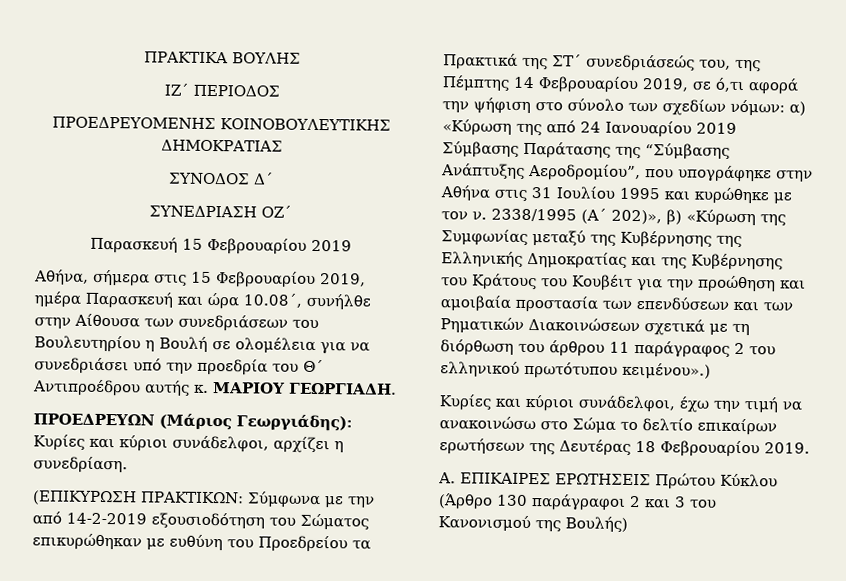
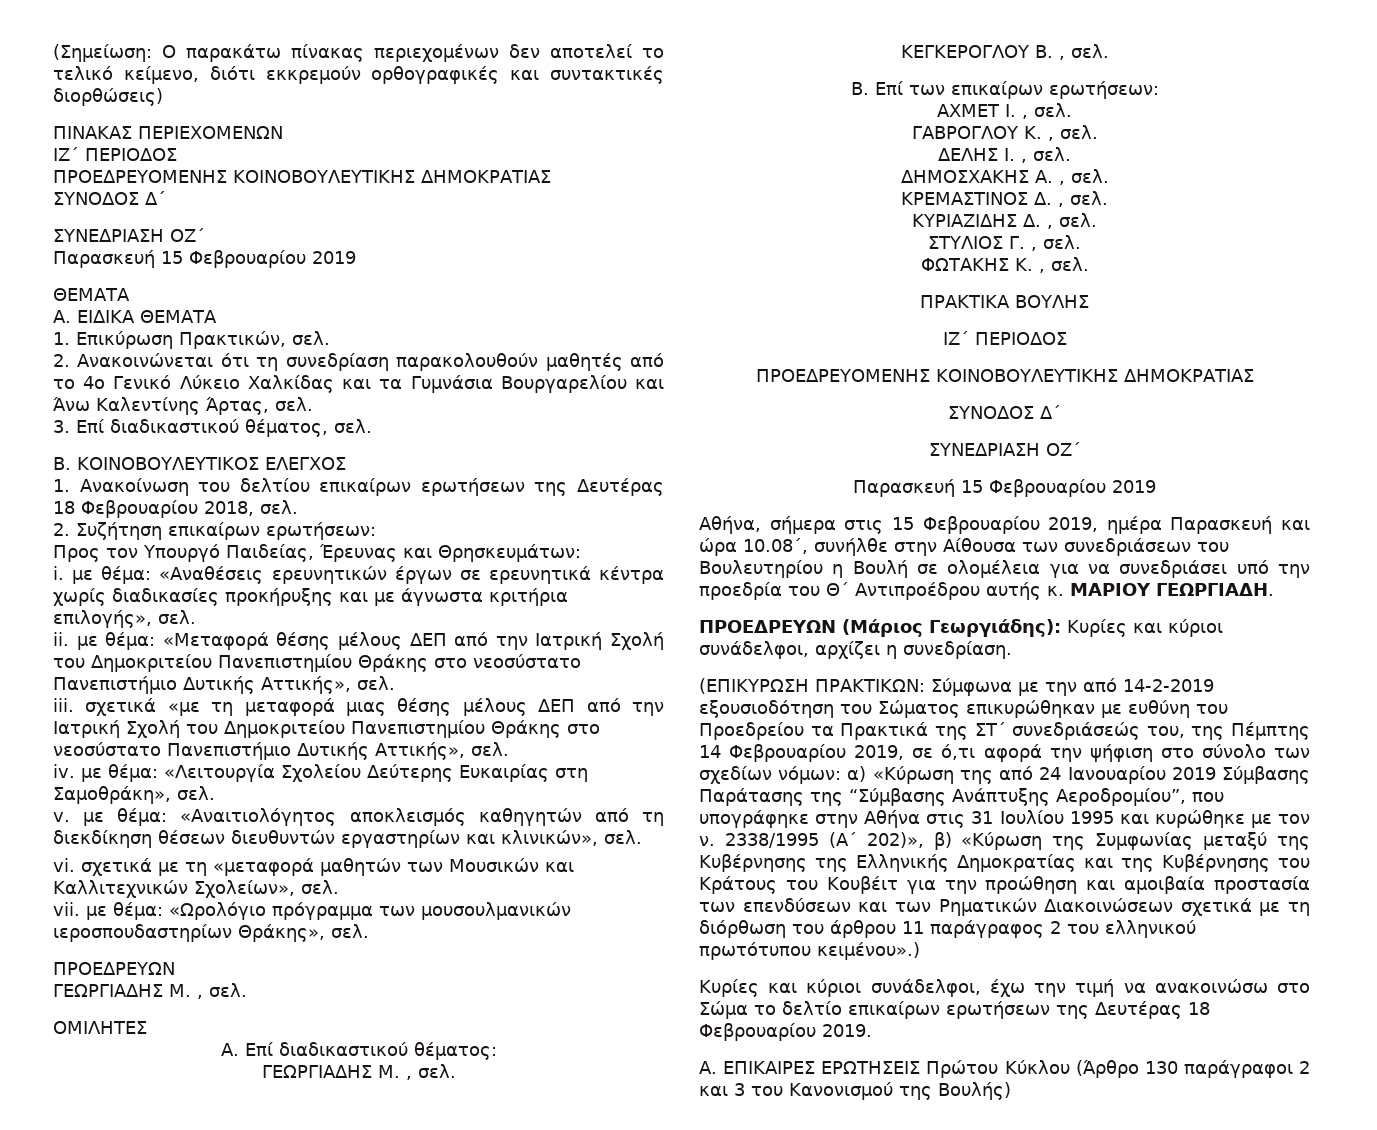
+ (Σημείωση: Ο παρακάτω πίνακας περιεχομένων δεν αποτελεί το τελικό κείμενο, διότι εκκρεμούν ορθογραφικές και συντακτικές διορθώσεις)
+ ΠΙΝΑΚΑΣ ΠΕΡΙΕΧΟΜΕΝΩΝ
+ ΙΖ΄ ΠΕΡΙΟΔΟΣ
+ ΠΡΟΕΔΡΕΥΟΜΕΝΗΣ ΚΟΙΝΟΒΟΥΛΕΥΤΙΚΗΣ ΔΗΜΟΚΡΑΤΙΑΣ
+ ΣΥΝΟΔΟΣ Δ΄
+ ΣΥΝΕΔΡΙΑΣΗ ΟZ΄
+ Παρασκευή 15 Φεβρουαρίου 2019
+ ΘΕΜΑΤΑ
+ Α. ΕΙΔΙΚΑ ΘΕΜΑΤΑ
+ 1. Επικύρωση Πρακτικών, σελ.
+ 2. Ανακοινώνεται ότι τη συνεδρίαση παρακολουθούν μαθητές από το 4ο Γενικό Λύκειο Χαλκίδας και τα Γυμνάσια Βουργαρελίου και Άνω Καλεντίνης Άρτας, σελ.
+ 3. Επί διαδικαστικού θέματος, σελ.
+ Β. ΚΟΙΝΟΒΟΥΛΕΥΤΙΚΟΣ ΕΛΕΓΧΟΣ
+ 1. Ανακοίνωση του δελτίου επικαίρων ερωτήσεων της Δευτέρας 18 Φεβρουαρίου 2018, σελ.
+ 2. Συζήτηση επικαίρων ερωτήσεων:
+ Προς τον Υπουργό Παιδείας, Έρευνας και Θρησκευμάτων:
+ i. με θέμα: «Αναθέσεις ερευνητικών έργων σε ερευνητικά κέντρα χωρίς διαδικασίες προκήρυξης και με άγνωστα κριτήρια επιλογής», σελ.
+ ii. με θέμα: «Μεταφορά θέσης μέλους ΔΕΠ από την Ιατρική Σχολή του Δημοκριτείου Πανεπιστημίου Θράκης στο νεοσύστατο Πανεπιστήμιο Δυτικής Αττικής», σελ.
+ iii. σχετικά «με τη μεταφορά μιας θέσης μέλους ΔΕΠ από την Ιατρική Σχολή του Δημοκριτείου Πανεπιστημίου Θράκης στο νεοσύστατο Πανεπιστήμιο Δυτικής Αττικής», σελ.
+ iv. με θέμα: «Λειτουργία Σχολείου Δεύτερης Ευκαιρίας στη Σαμοθράκη», σελ.
+ v. με θέμα: «Αναιτιολόγητος αποκλεισμός καθηγητών από τη διεκδίκηση θέσεων διευθυντών εργαστηρίων και κλινικών», σελ.
+ vi. σχετικά με τη «μεταφορά μαθητών των Μουσικών και Καλλιτεχνικών Σχολείων», σελ.
+ vii. με θέμα: «Ωρολόγιο πρόγραμμα των μουσουλμανικών ιεροσπουδαστηρίων Θράκης», σελ.
+ ΠΡΟΕΔΡΕΥΩΝ
+ ΓΕΩΡΓΙΑΔΗΣ Μ. , σελ.
+ ΟΜΙΛΗΤΕΣ
+ Α. Επί διαδικαστικού θέματος:
+ ΓΕΩΡΓΙΑΔΗΣ Μ. , σελ.
+ ΚΕΓΚΕΡΟΓΛΟΥ Β. , σελ.
+ Β. Επί των επικαίρων ερωτήσεων:
+ ΑΧΜΕΤ Ι. , σελ.
+ ΓΑΒΡΟΓΛΟΥ Κ. , σελ.
+ ΔΕΛΗΣ Ι. , σελ.
+ ΔΗΜΟΣΧΑΚΗΣ Α. , σελ.
+ ΚΡΕΜΑΣΤΙΝΟΣ Δ. , σελ.
+ ΚΥΡΙΑΖΙΔΗΣ Δ. , σελ.
+ ΣΤΥΛΙΟΣ Γ. , σελ.
+ ΦΩΤΑΚΗΣ Κ. , σελ.

